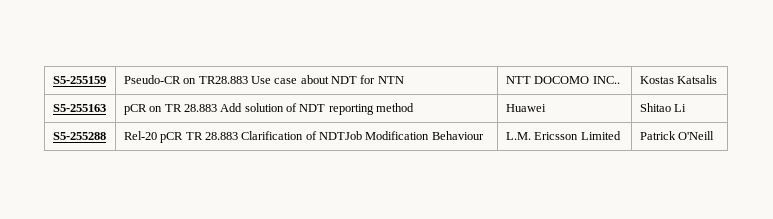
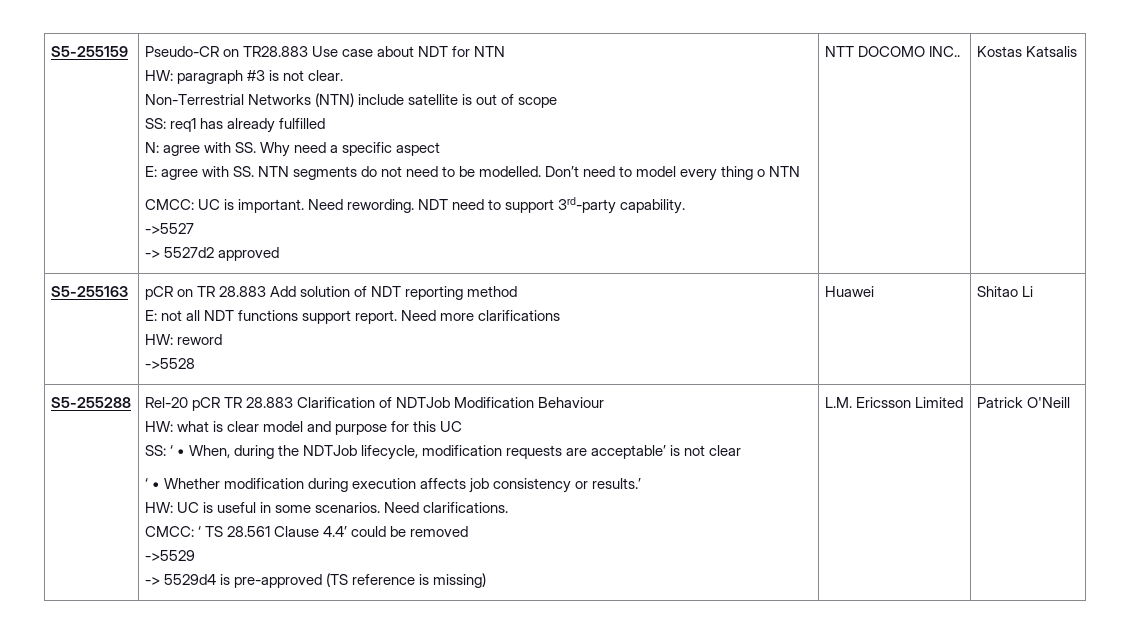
+ HW: paragraph #3 is not clear.
+ Non-Terrestrial Networks (NTN) include satellite is out of scope
+ SS: req1 has already fulfilled
+ N: agree with SS. Why need a specific aspect
+ E: agree with SS. NTN segments do not need to be modelled. Don’t need to model every thing o NTN
+ CMCC: UC is important. Need rewording. NDT need to support 3rd-party capability.
+ ->5527
+ -> 5527d2 approved
- S5-255163 | pCR on TR 28.883 Add solution of NDT reporting method | Huawei | Shitao Li
+ S5-255163 | pCR on TR 28.883 Add solution of NDT reporting method
+ E: not all NDT functions support report. Need more clarifications
+ HW: reword
+ ->5528 | Huawei | Shitao Li
+ HW: what is clear model and purpose for this UC
+ SS: ‘ • When, during the NDTJob lifecycle, modification requests are acceptable’ is not clear
+ ‘ • Whether modification during execution affects job consistency or results.’
+ HW: UC is useful in some scenarios. Need clarifications.
+ CMCC: ‘ TS 28.561 Clause 4.4’ could be removed
+ ->5529
+ -> 5529d4 is pre-approved (TS reference is missing)

